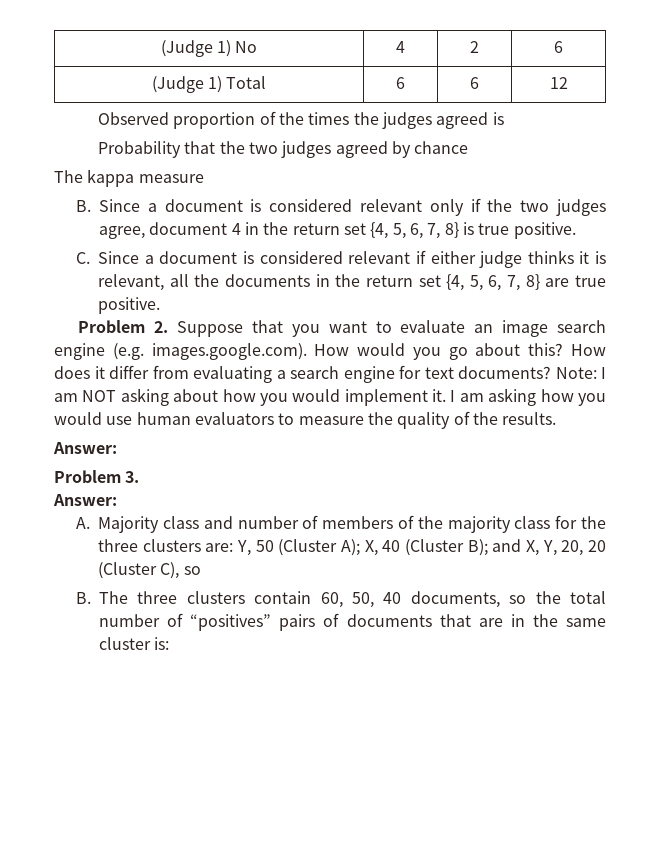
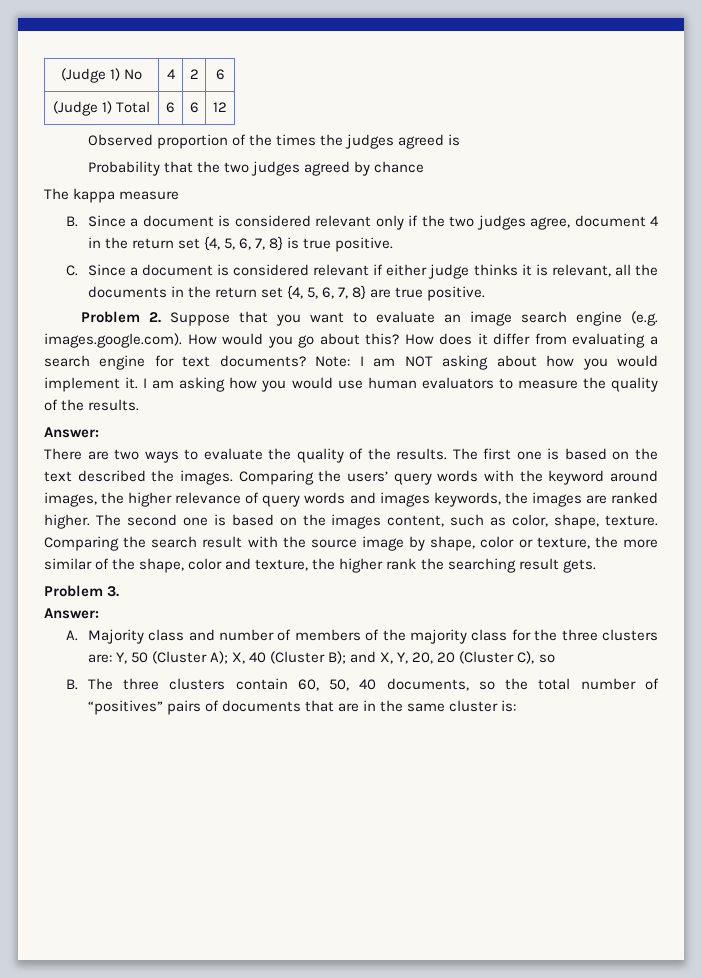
+ There are two ways to evaluate the quality of the results. The first one is based on the text described the images. Comparing the users’ query words with the keyword around images, the higher relevance of query words and images keywords, the images are ranked higher. The second one is based on the images content, such as color, shape, texture. Comparing the search result with the source image by shape, color or texture, the more similar of the shape, color and texture, the higher rank the searching result gets.

